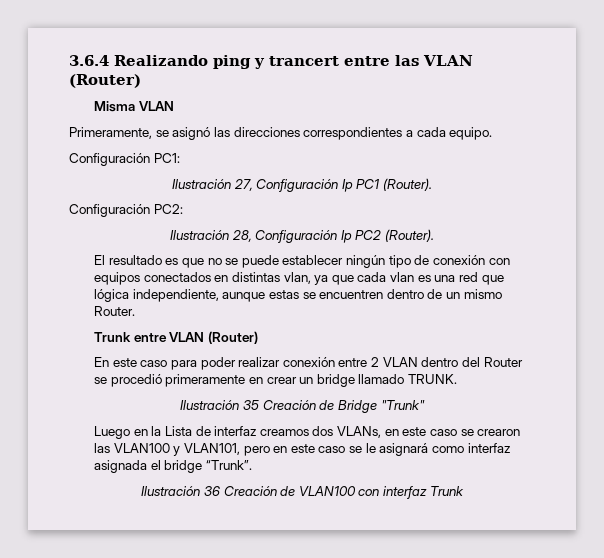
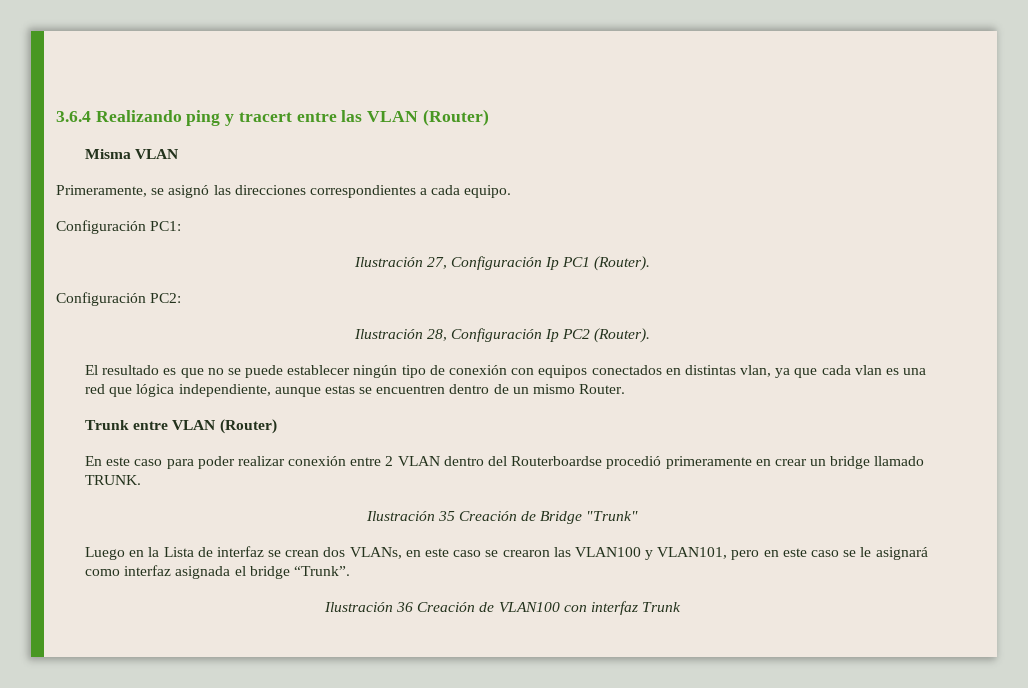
- 3.6.4 Realizando ping y trancert entre las VLAN (Router)
+ 3.6.4 Realizando ping y tracert entre las VLAN (Router)
- En este caso para poder realizar conexión entre 2 VLAN dentro del Router se procedió primeramente en crear un bridge llamado TRUNK.
+ En este caso para poder realizar conexión entre 2 VLAN dentro del Routerboardse procedió primeramente en crear un bridge llamado TRUNK.
- Luego en la Lista de interfaz creamos dos VLANs, en este caso se crearon las VLAN100 y VLAN101, pero en este caso se le asignará como interfaz asignada el bridge “Trunk”.
+ Luego en la Lista de interfaz se crean dos VLANs, en este caso se crearon las VLAN100 y VLAN101, pero en este caso se le asignará como interfaz asignada el bridge “Trunk”.

